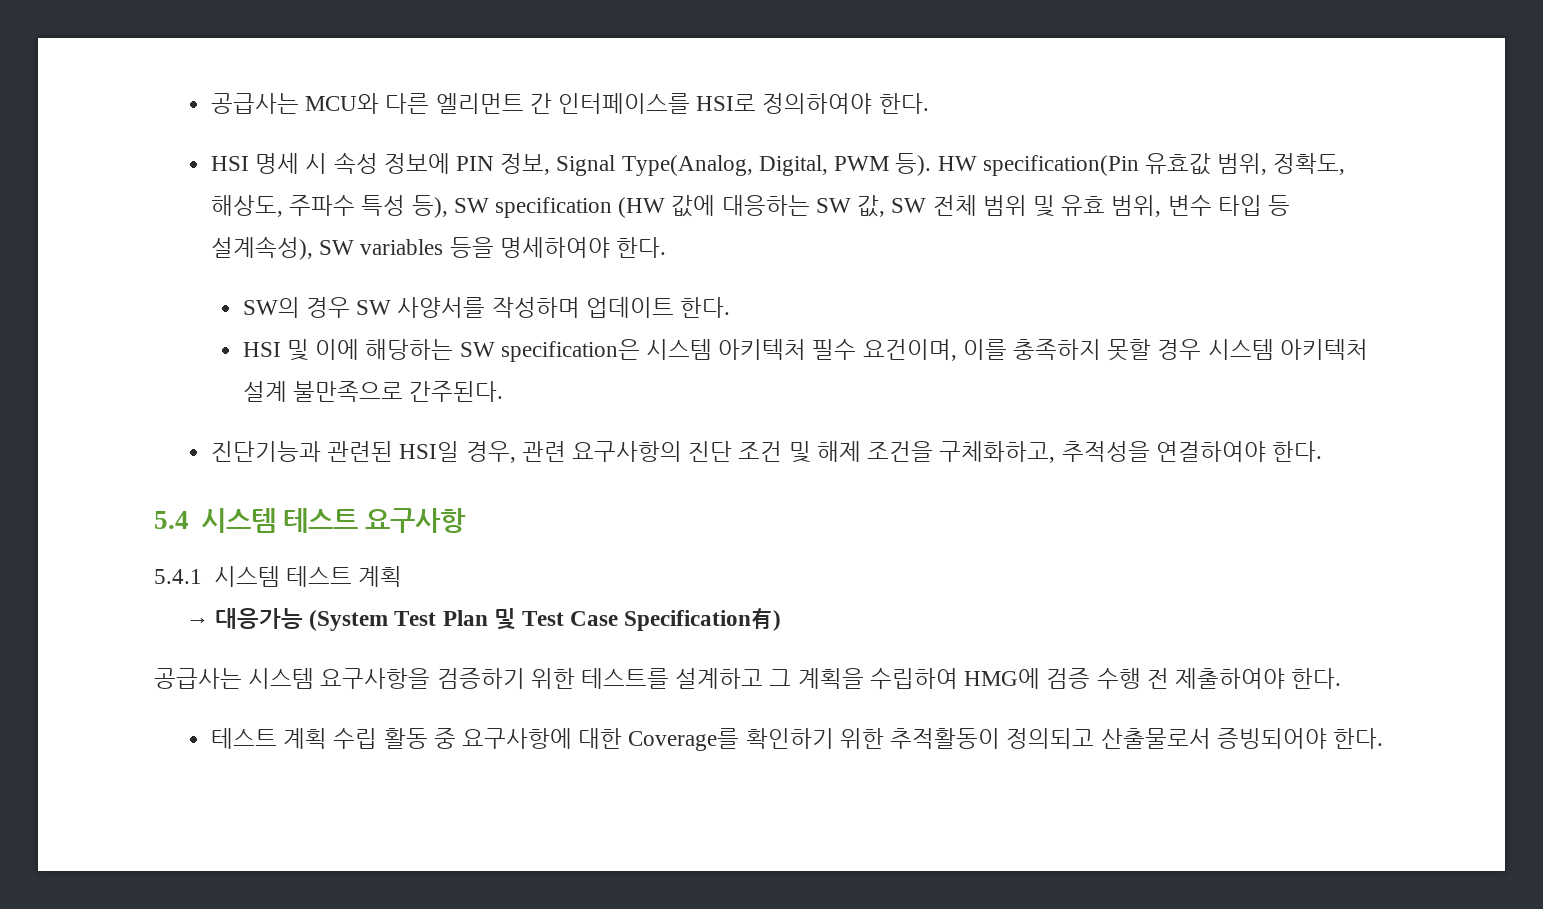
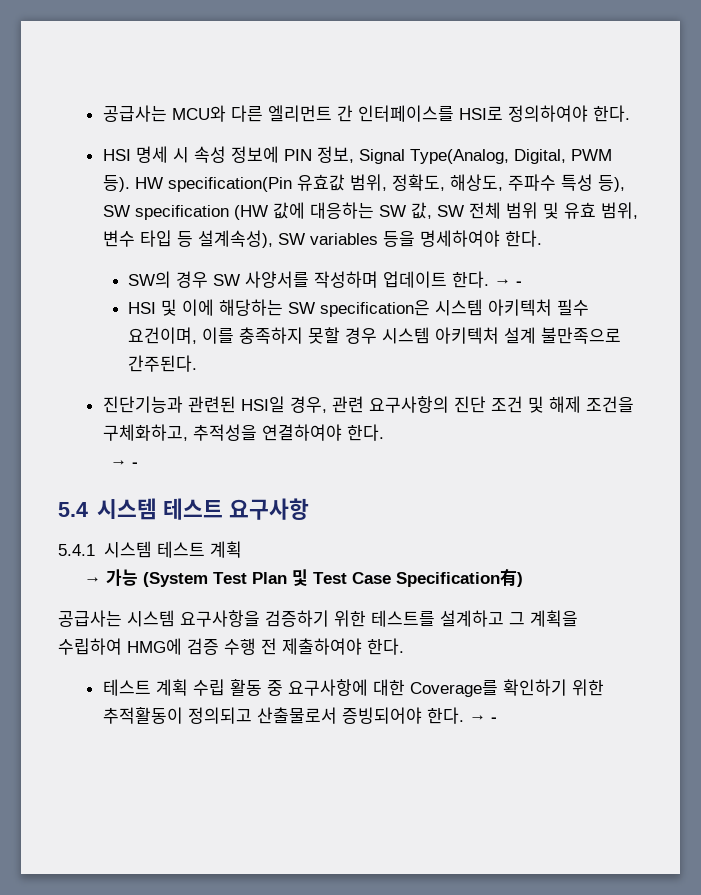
- SW의 경우 SW 사양서를 작성하며 업데이트 한다.
+ SW의 경우 SW 사양서를 작성하며 업데이트 한다. → -
  진단기능과 관련된 HSI일 경우, 관련 요구사항의 진단 조건 및 해제 조건을 구체화하고, 추적성을 연결하여야 한다.
+ → -
- → 대응가능 (System Test Plan 및 Test Case Specification有)
+ → 가능 (System Test Plan 및 Test Case Specification有)
- 테스트 계획 수립 활동 중 요구사항에 대한 Coverage를 확인하기 위한 추적활동이 정의되고 산출물로서 증빙되어야 한다.
+ 테스트 계획 수립 활동 중 요구사항에 대한 Coverage를 확인하기 위한 추적활동이 정의되고 산출물로서 증빙되어야 한다. → -

